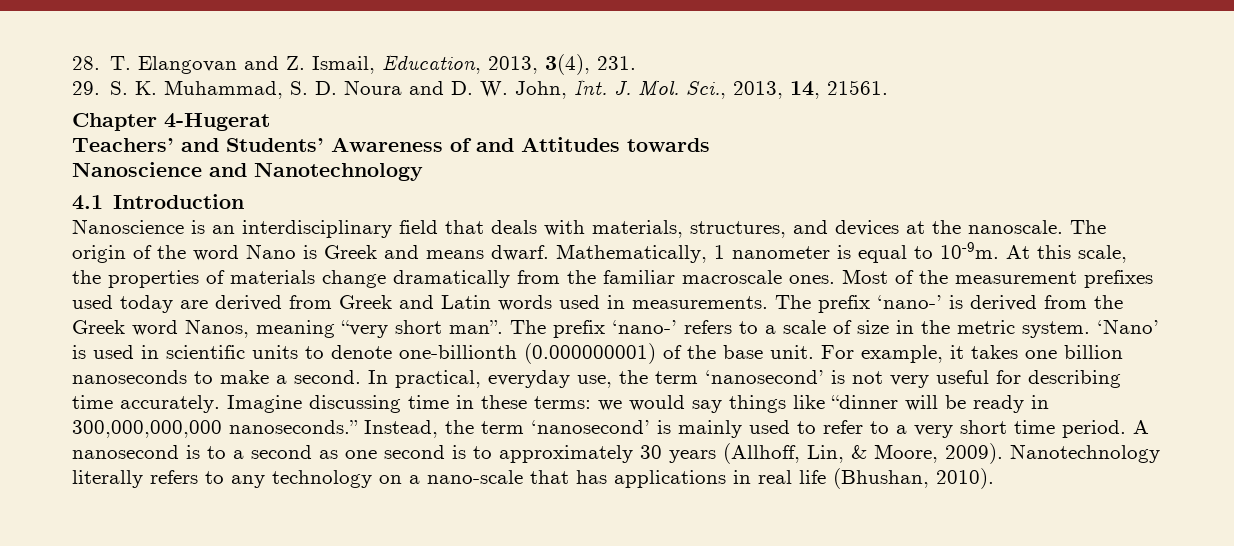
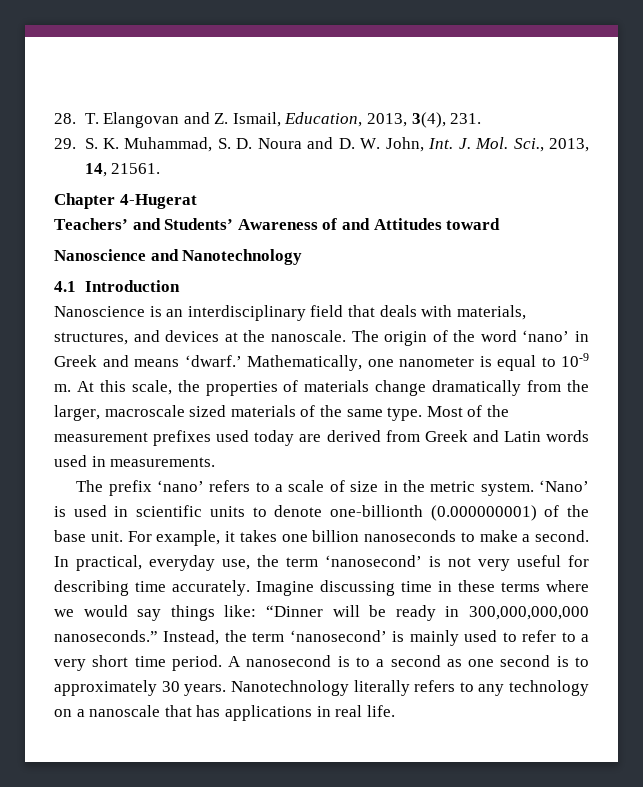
- Teachers’ and Students’ Awareness of and Attitudes towards
+ Teachers’ and Students’ Awareness of and Attitudes toward
- The origin of the word Nano is Greek and means dwarf. Mathematically, 1 nanometer is equal to 10-9m.
+ The origin of the word ‘nano’ in Greek and means ‘dwarf.’ Mathematically, one nanometer is equal to 10-9 m.
- At this scale, the properties of materials change dramatically from the familiar macroscale ones.
+ At this scale, the properties of materials change dramatically from the larger, macroscale sized materials of the same type.
- Most of the measurement prefixes used today are derived from Greek and Latin words used in measurements. The prefix ‘nano-’ is derived from the Greek word Nanos, meaning “very short man”. The prefix ‘nano-’ refers to a scale of size in the metric system.
+ Most of the measurement prefixes used today are derived from Greek and Latin words used in measurements.
+ The prefix ‘nano’ refers to a scale of size in the metric system.
- Imagine discussing time in these terms: we would say things like “dinner will be ready in 300,000,000,000 nanoseconds.”
+ Imagine discussing time in these terms where we would say things like: “Dinner will be ready in 300,000,000,000 nanoseconds.”
- A nanosecond is to a second as one second is to approximately 30 years (Allhoff, Lin, & Moore, 2009).
+ A nanosecond is to a second as one second is to approximately 30 years.
- Nanotechnology literally refers to any technology on a nano-scale that has applications in real life (Bhushan, 2010).
+ Nanotechnology literally refers to any technology on a nanoscale that has applications in real life.

